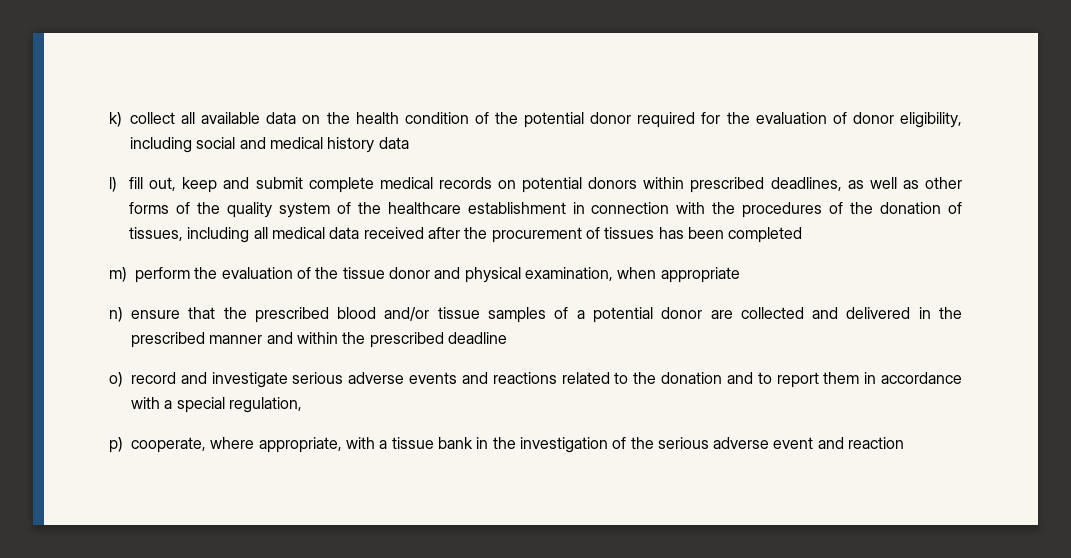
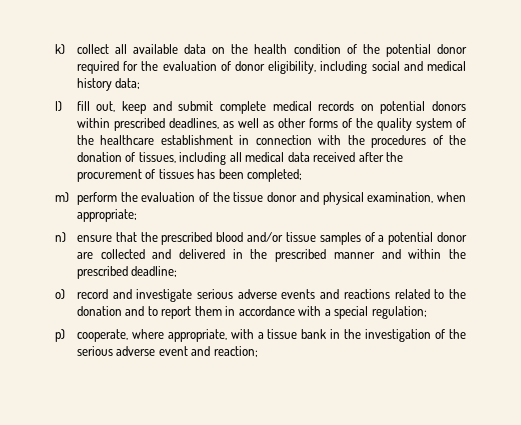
- k) collect all available data on the health condition of the potential donor required for the evaluation of donor eligibility, including social and medical history data
+ k) collect all available data on the health condition of the potential donor required for the evaluation of donor eligibility, including social and medical history data;
- l) fill out, keep and submit complete medical records on potential donors within prescribed deadlines, as well as other forms of the quality system of the healthcare establishment in connection with the procedures of the donation of tissues, including all medical data received after the procurement of tissues has been completed
+ l) fill out, keep and submit complete medical records on potential donors within prescribed deadlines, as well as other forms of the quality system of the healthcare establishment in connection with the procedures of the donation of tissues, including all medical data received after the procurement of tissues has been completed;
- m) perform the evaluation of the tissue donor and physical examination, when appropriate
+ m) perform the evaluation of the tissue donor and physical examination, when appropriate;
- n) ensure that the prescribed blood and/or tissue samples of a potential donor are collected and delivered in the prescribed manner and within the prescribed deadline
+ n) ensure that the prescribed blood and/or tissue samples of a potential donor are collected and delivered in the prescribed manner and within the prescribed deadline;
- o) record and investigate serious adverse events and reactions related to the donation and to report them in accordance with a special regulation,
+ o) record and investigate serious adverse events and reactions related to the donation and to report them in accordance with a special regulation;
- p) cooperate, where appropriate, with a tissue bank in the investigation of the serious adverse event and reaction
+ p) cooperate, where appropriate, with a tissue bank in the investigation of the serious adverse event and reaction;

